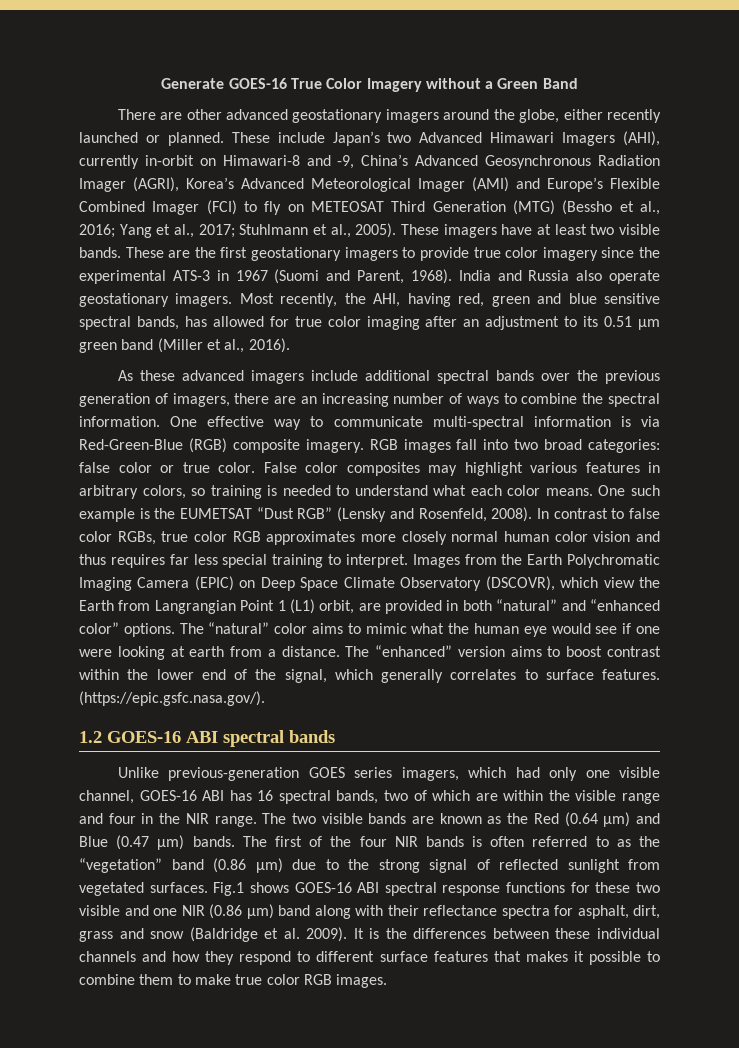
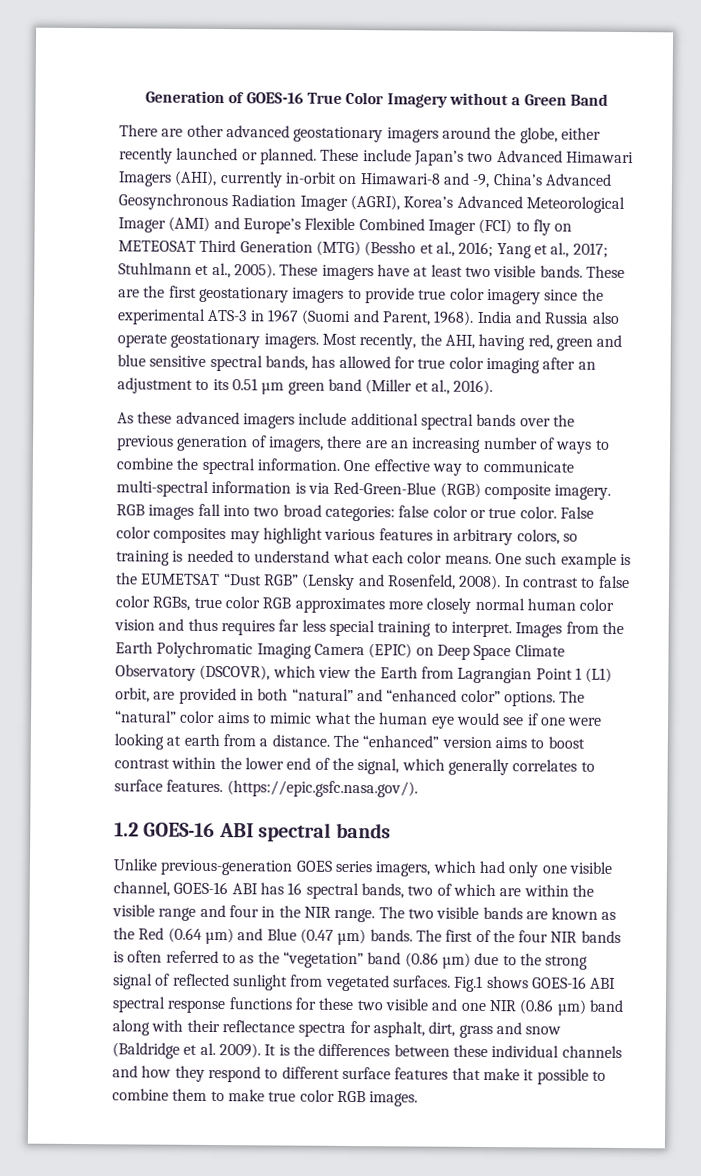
- Generate GOES-16 True Color Imagery without a Green Band
+ Generation of GOES-16 True Color Imagery without a Green Band
- Images from the Earth Polychromatic Imaging Camera (EPIC) on Deep Space Climate Observatory (DSCOVR), which view the Earth from Langrangian Point 1 (L1) orbit, are provided in both “natural” and “enhanced color” options.
+ Images from the Earth Polychromatic Imaging Camera (EPIC) on Deep Space Climate Observatory (DSCOVR), which view the Earth from Lagrangian Point 1 (L1) orbit, are provided in both “natural” and “enhanced color” options.
- It is the differences between these individual channels and how they respond to different surface features that makes it possible to combine them to make true color RGB images.
+ It is the differences between these individual channels and how they respond to different surface features that make it possible to combine them to make true color RGB images.

